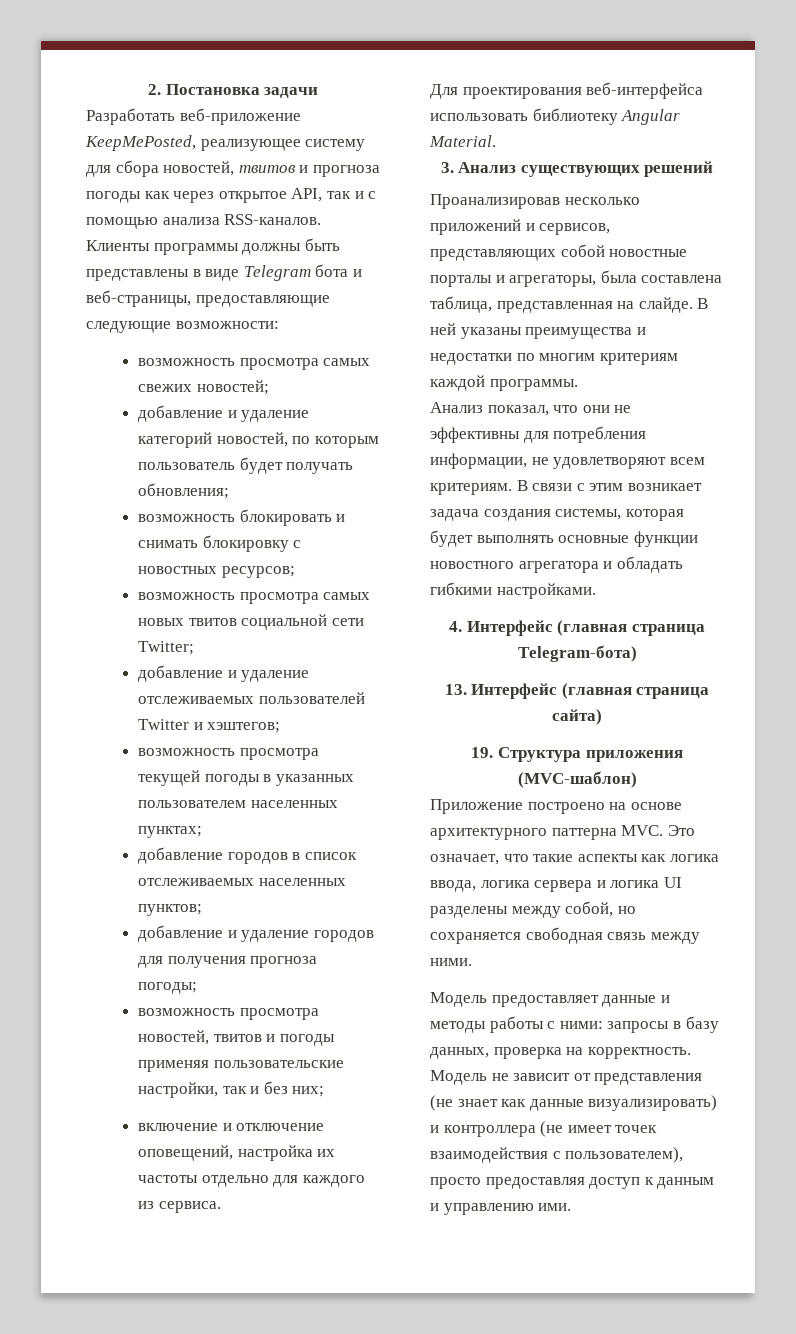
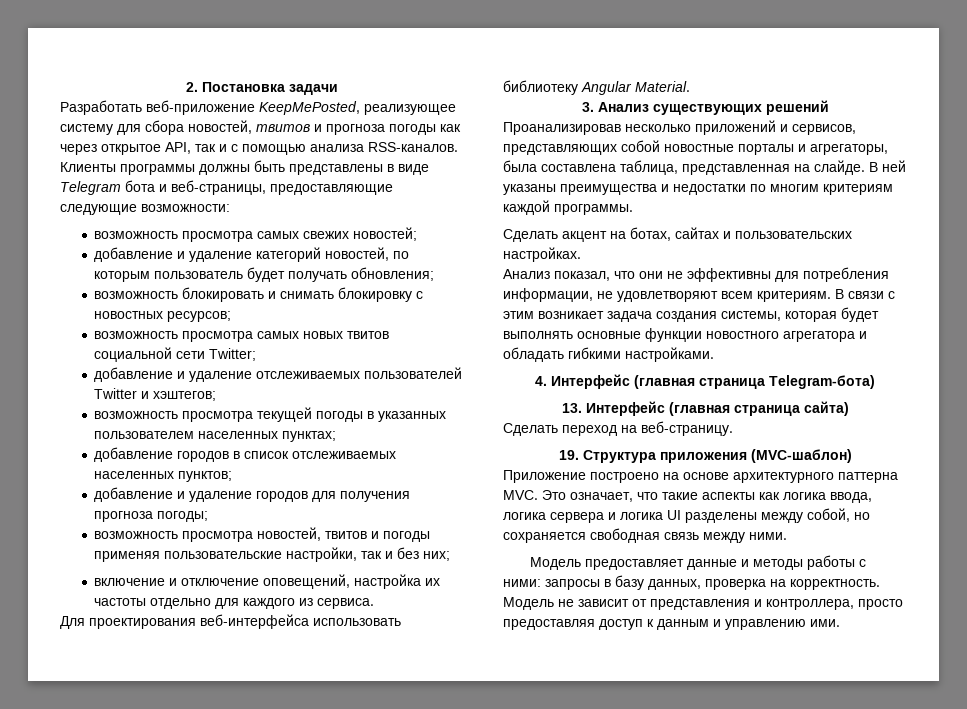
+ Сделать акцент на ботах, сайтах и пользовательских настройках.
+ Сделать переход на веб-страницу.
- Модель не зависит от представления (не знает как данные визуализировать) и контроллера (не имеет точек взаимодействия с пользователем), просто предоставляя доступ к данным и управлению ими.
+ Модель не зависит от представления и контроллера, просто предоставляя доступ к данным и управлению ими.

